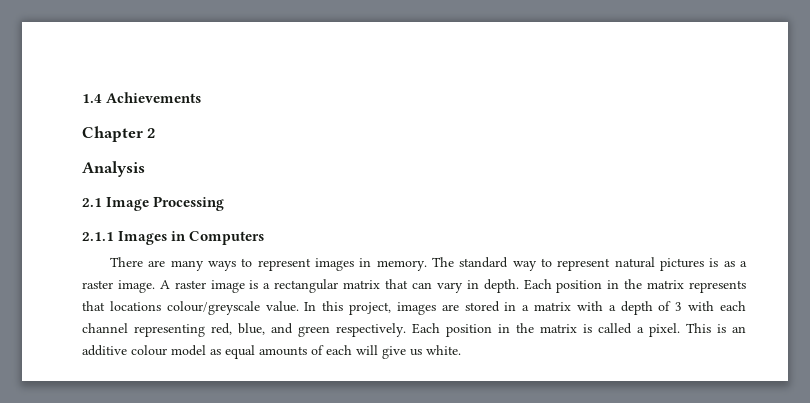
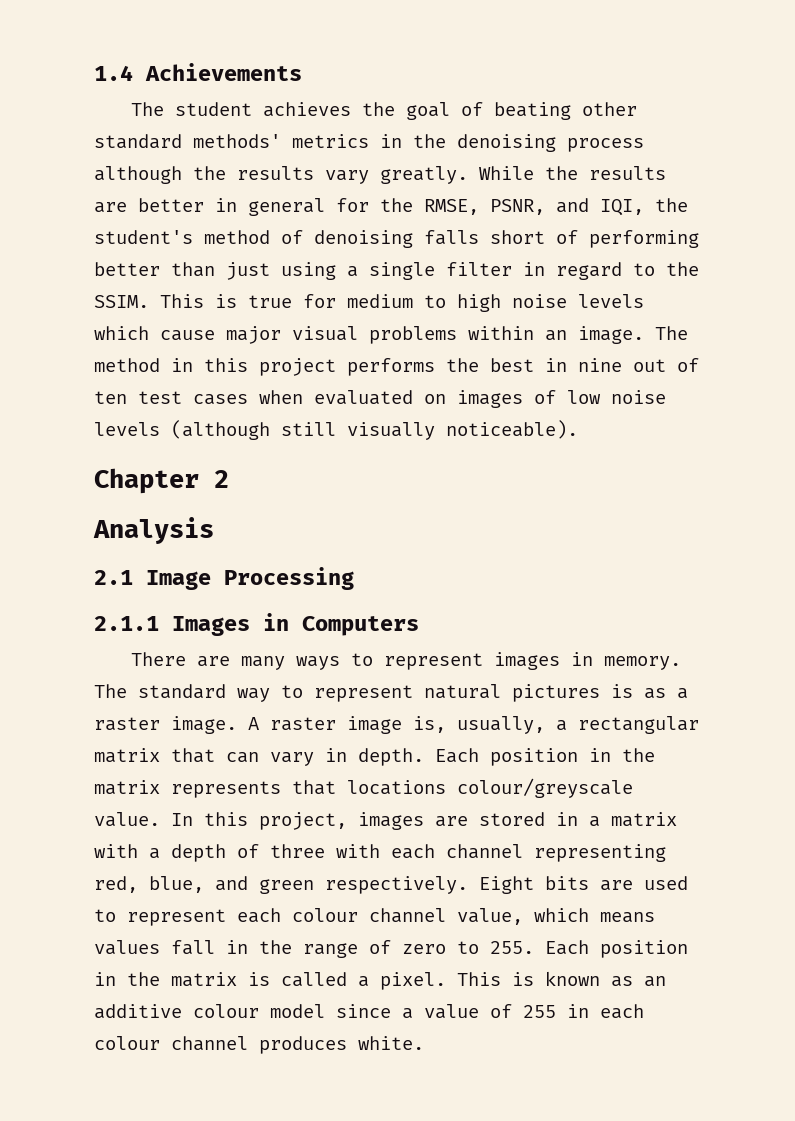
+ The student achieves the goal of beating other standard methods' metrics in the denoising process although the results vary greatly. While the results are better in general for the RMSE, PSNR, and IQI, the student's method of denoising falls short of performing better than just using a single filter in regard to the SSIM. This is true for medium to high noise levels which cause major visual problems within an image. The method in this project performs the best in nine out of ten test cases when evaluated on images of low noise levels (although still visually noticeable).
- A raster image is a rectangular matrix that can vary in depth.
+ A raster image is, usually, a rectangular matrix that can vary in depth.
- In this project, images are stored in a matrix with a depth of 3 with each channel representing red, blue, and green respectively.
+ In this project, images are stored in a matrix with a depth of three with each channel representing red, blue, and green respectively.
- Each position in the matrix is called a pixel.
+ Eight bits are used to represent each colour channel value, which means values fall in the range of zero to 255. Each position in the matrix is called a pixel.
- This is an additive colour model as equal amounts of each will give us white.
+ This is known as an additive colour model since a value of 255 in each colour channel produces white.

